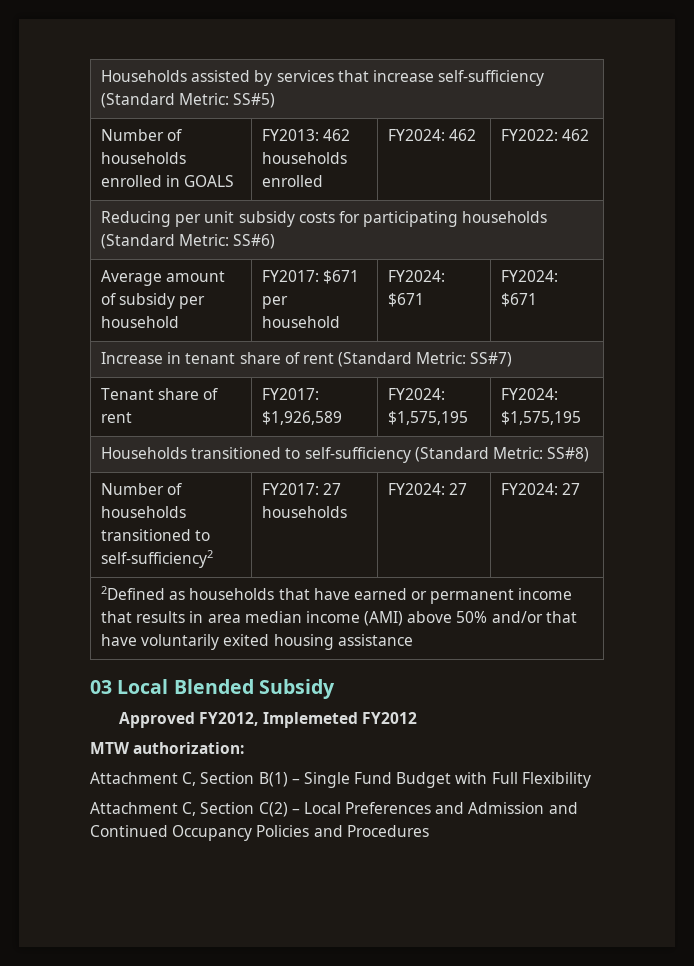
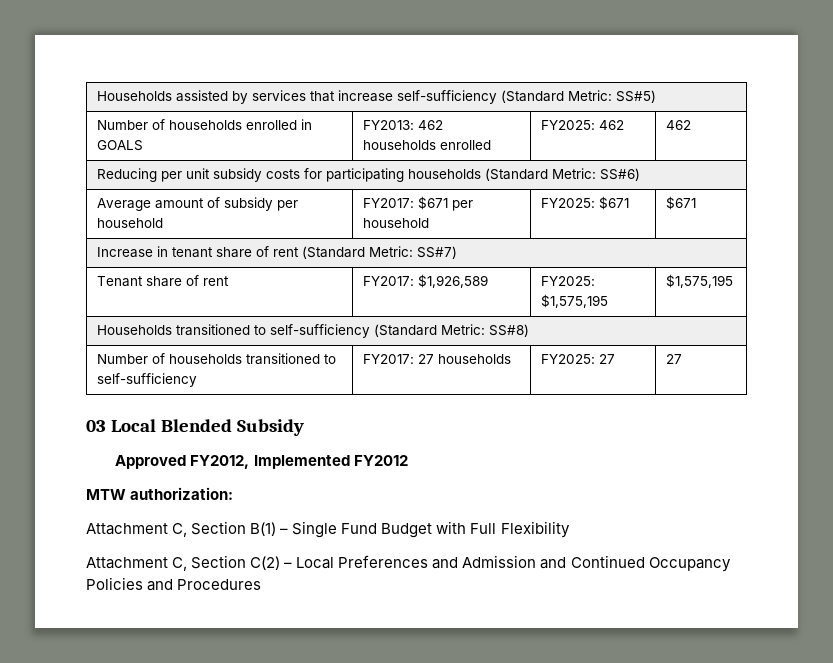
- Number of households enrolled in GOALS | FY2013: 462 households enrolled | FY2024: 462 | FY2022: 462
+ Number of households enrolled in GOALS | FY2013: 462 households enrolled | FY2025: 462 | 462
- Average amount of subsidy per household | FY2017: $671 per household | FY2024: $671 | FY2024: $671
+ Average amount of subsidy per household | FY2017: $671 per household | FY2025: $671 | $671
- Tenant share of rent | FY2017: $1,926,589 | FY2024: $1,575,195 | FY2024: $1,575,195
+ Tenant share of rent | FY2017: $1,926,589 | FY2025: $1,575,195 | $1,575,195
- Number of households transitioned to self-sufficiency2 | FY2017: 27 households | FY2024: 27 | FY2024: 27
- 2Defined as households that have earned or permanent income that results in area median income (AMI) above 50% and/or that have voluntarily exited housing assistance
+ Number of households transitioned to self-sufficiency | FY2017: 27 households | FY2025: 27 | 27
- Approved FY2012, Implemeted FY2012
+ Approved FY2012, Implemented FY2012

